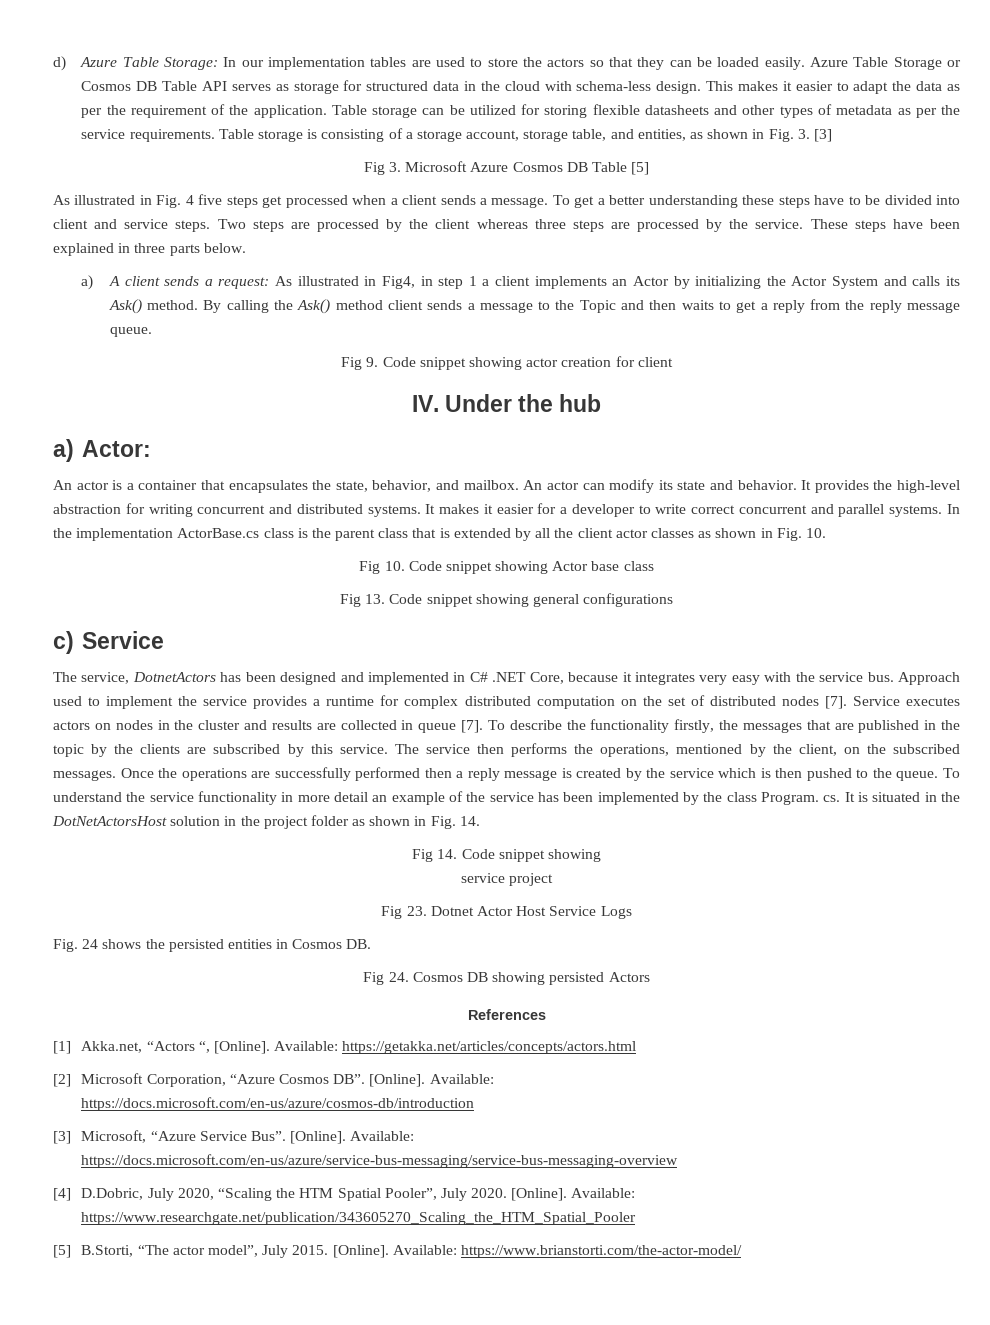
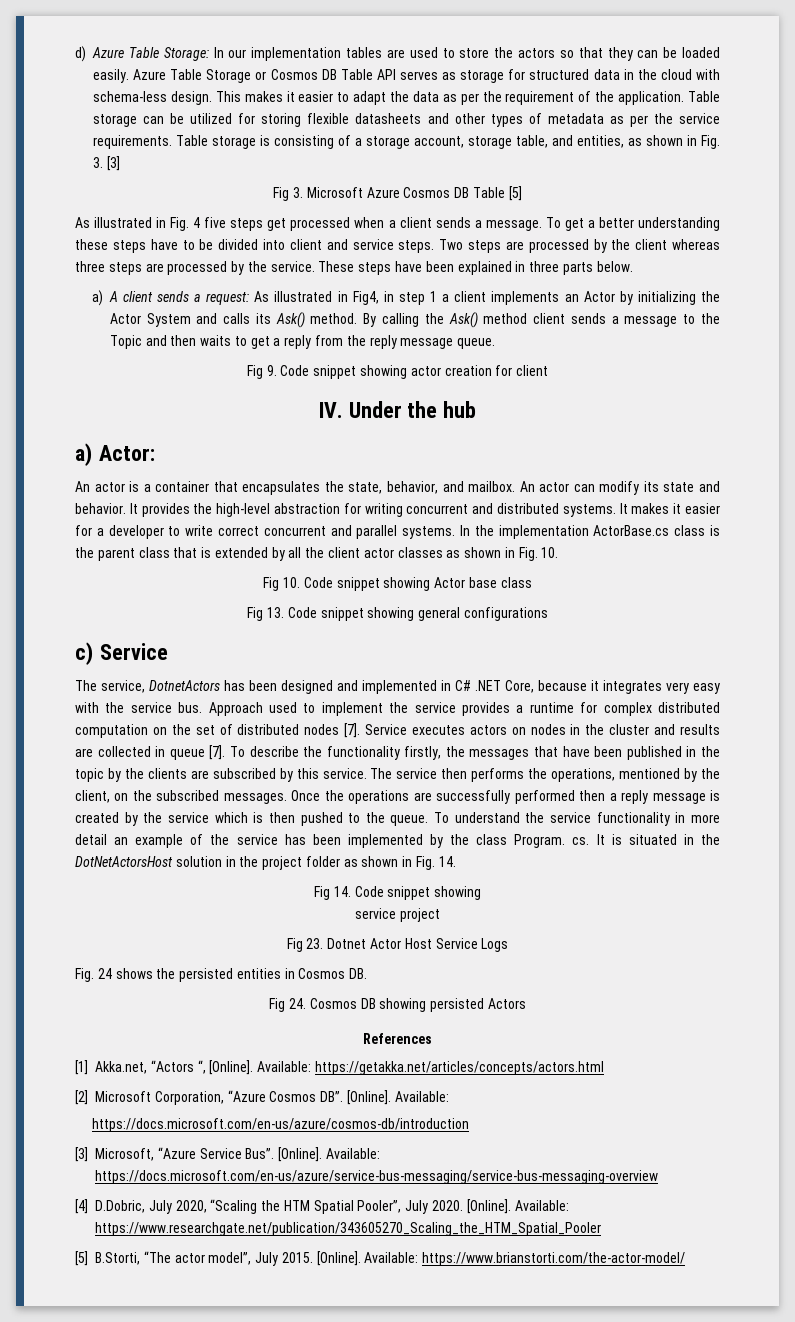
- To describe the functionality firstly, the messages that are published in the topic by the clients are subscribed by this service.
+ To describe the functionality firstly, the messages that have been published in the topic by the clients are subscribed by this service.

